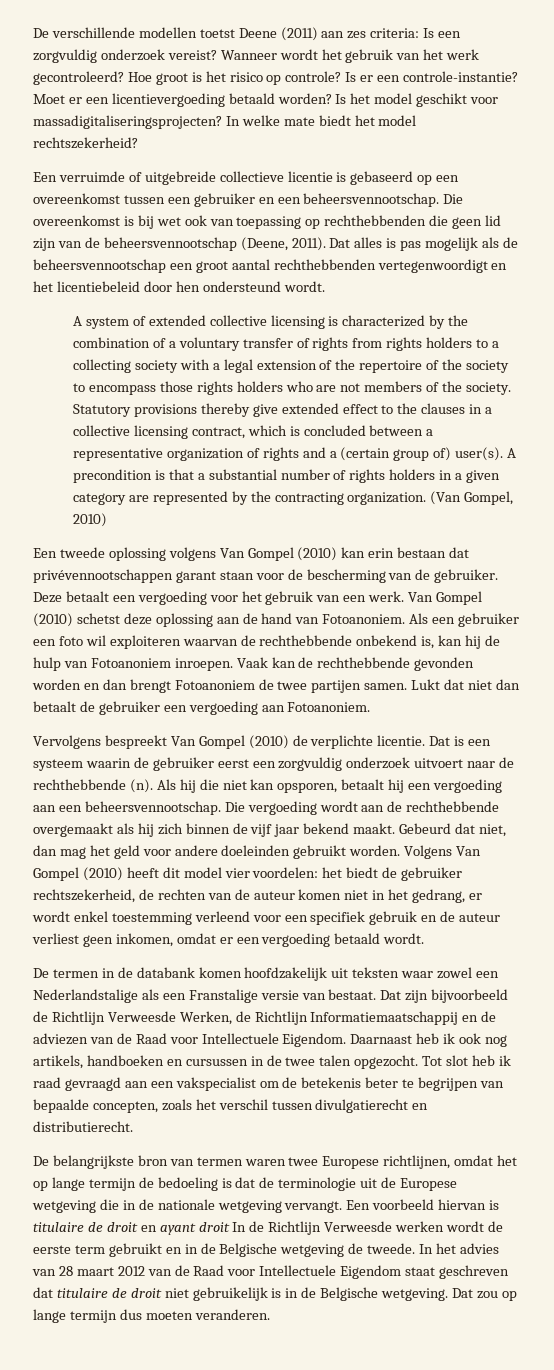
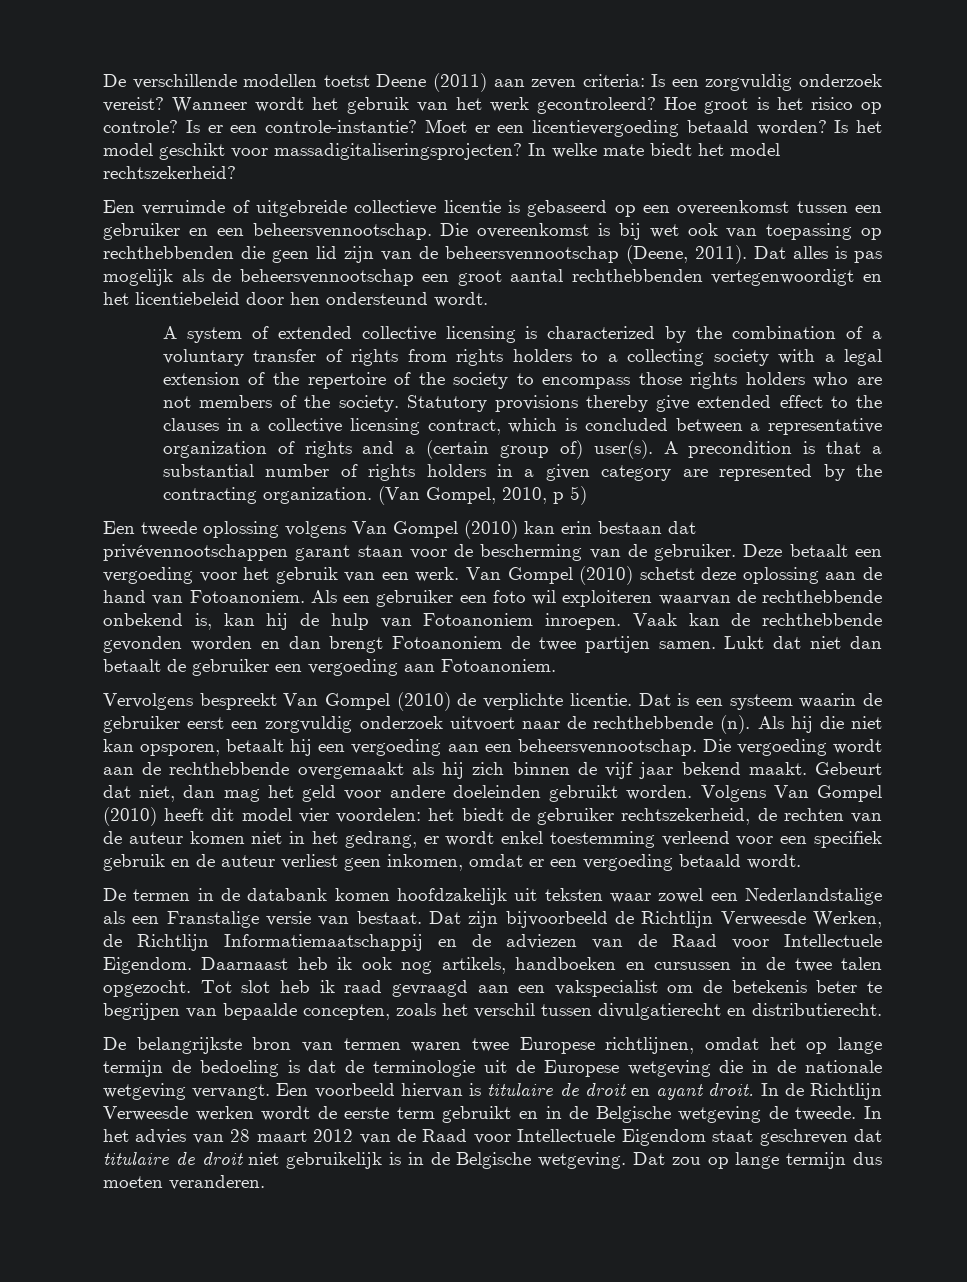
- De verschillende modellen toetst Deene (2011) aan zes criteria: Is een zorgvuldig onderzoek vereist?
+ De verschillende modellen toetst Deene (2011) aan zeven criteria: Is een zorgvuldig onderzoek vereist?
- (Van Gompel, 2010)
+ (Van Gompel, 2010, p 5)
- Gebeurd dat niet, dan mag het geld voor andere doeleinden gebruikt worden.
+ Gebeurt dat niet, dan mag het geld voor andere doeleinden gebruikt worden.
- Een voorbeeld hiervan is titulaire de droit en ayant droit In de Richtlijn Verweesde werken wordt de eerste term gebruikt en in de Belgische wetgeving de tweede.
+ Een voorbeeld hiervan is titulaire de droit en ayant droit. In de Richtlijn Verweesde werken wordt de eerste term gebruikt en in de Belgische wetgeving de tweede.

